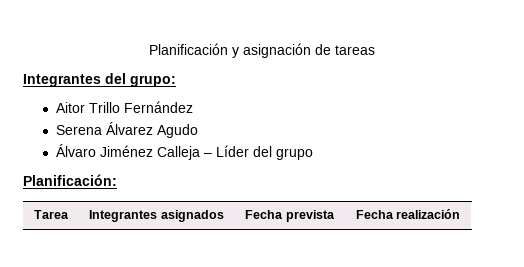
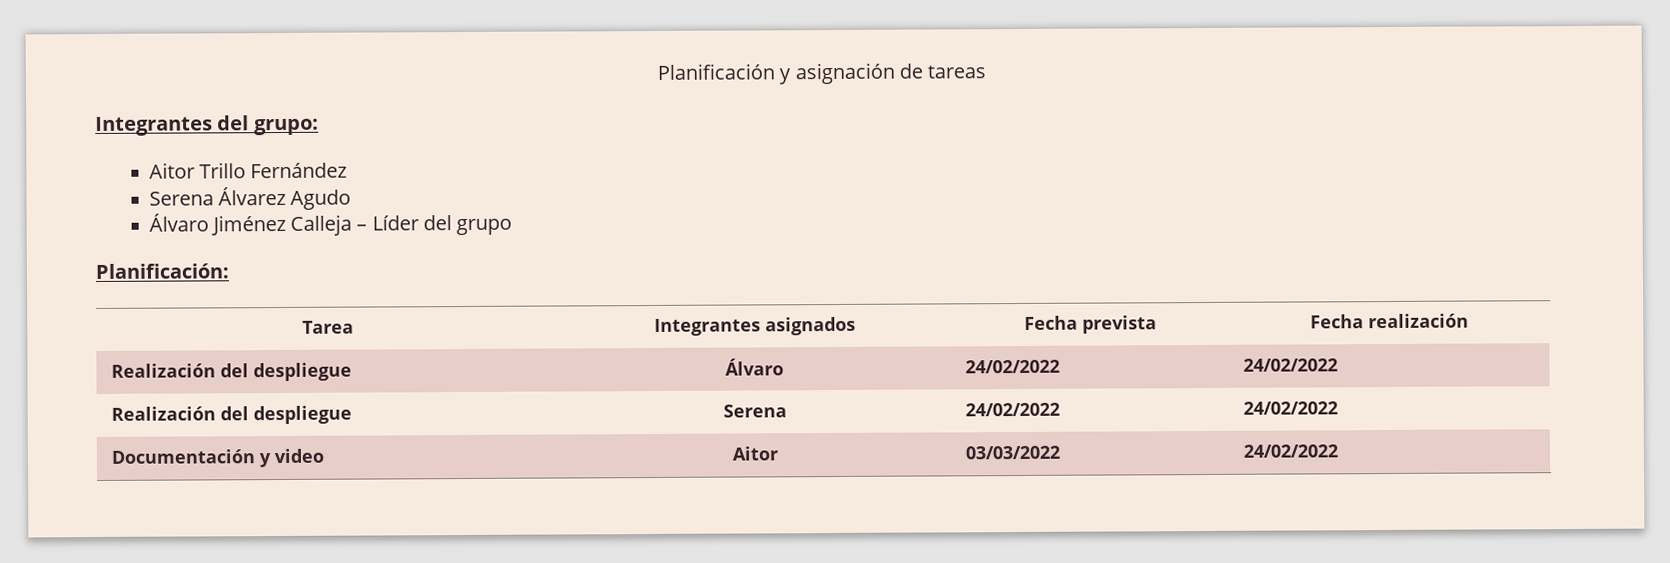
+ Realización del despliegue | Álvaro | 24/02/2022 | 24/02/2022
+ Realización del despliegue | Serena | 24/02/2022 | 24/02/2022
+ Documentación y video | Aitor | 03/03/2022 | 24/02/2022

